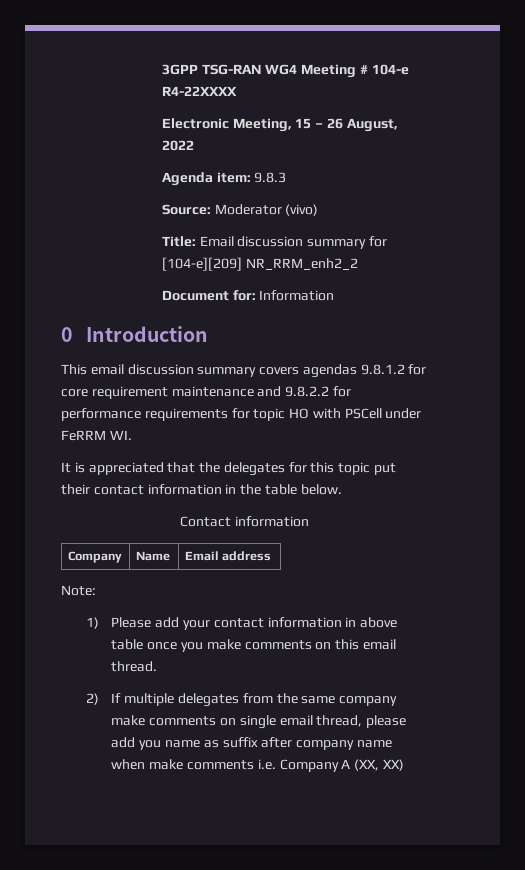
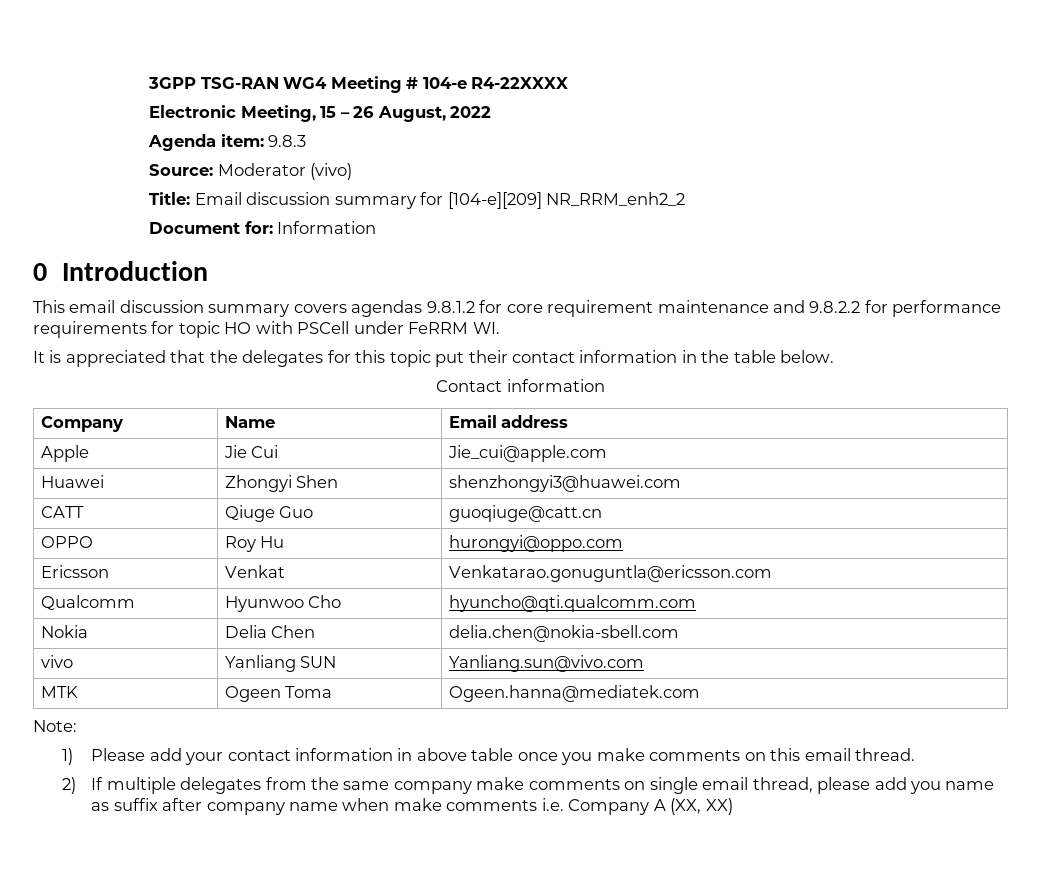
+ Apple | Jie Cui | Jie_cui@apple.com
+ Huawei | Zhongyi Shen | shenzhongyi3@huawei.com
+ CATT | Qiuge Guo | guoqiuge@catt.cn
+ OPPO | Roy Hu | hurongyi@oppo.com
+ Ericsson | Venkat | Venkatarao.gonuguntla@ericsson.com
+ Qualcomm | Hyunwoo Cho | hyuncho@qti.qualcomm.com
+ Nokia | Delia Chen | delia.chen@nokia-sbell.com
+ vivo | Yanliang SUN | Yanliang.sun@vivo.com
+ MTK | Ogeen Toma | Ogeen.hanna@mediatek.com

